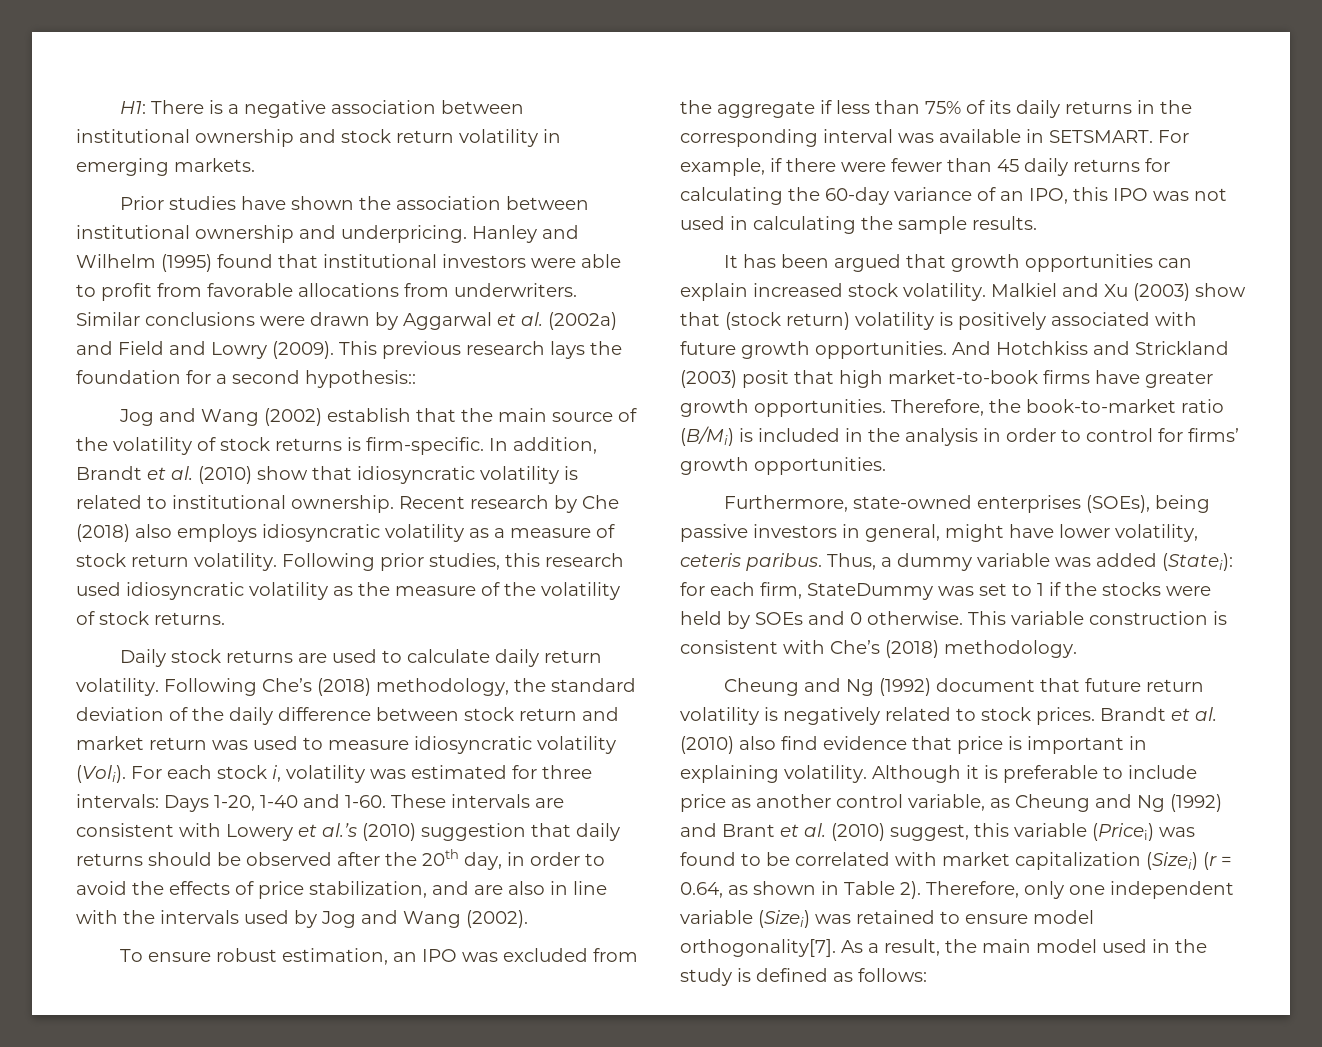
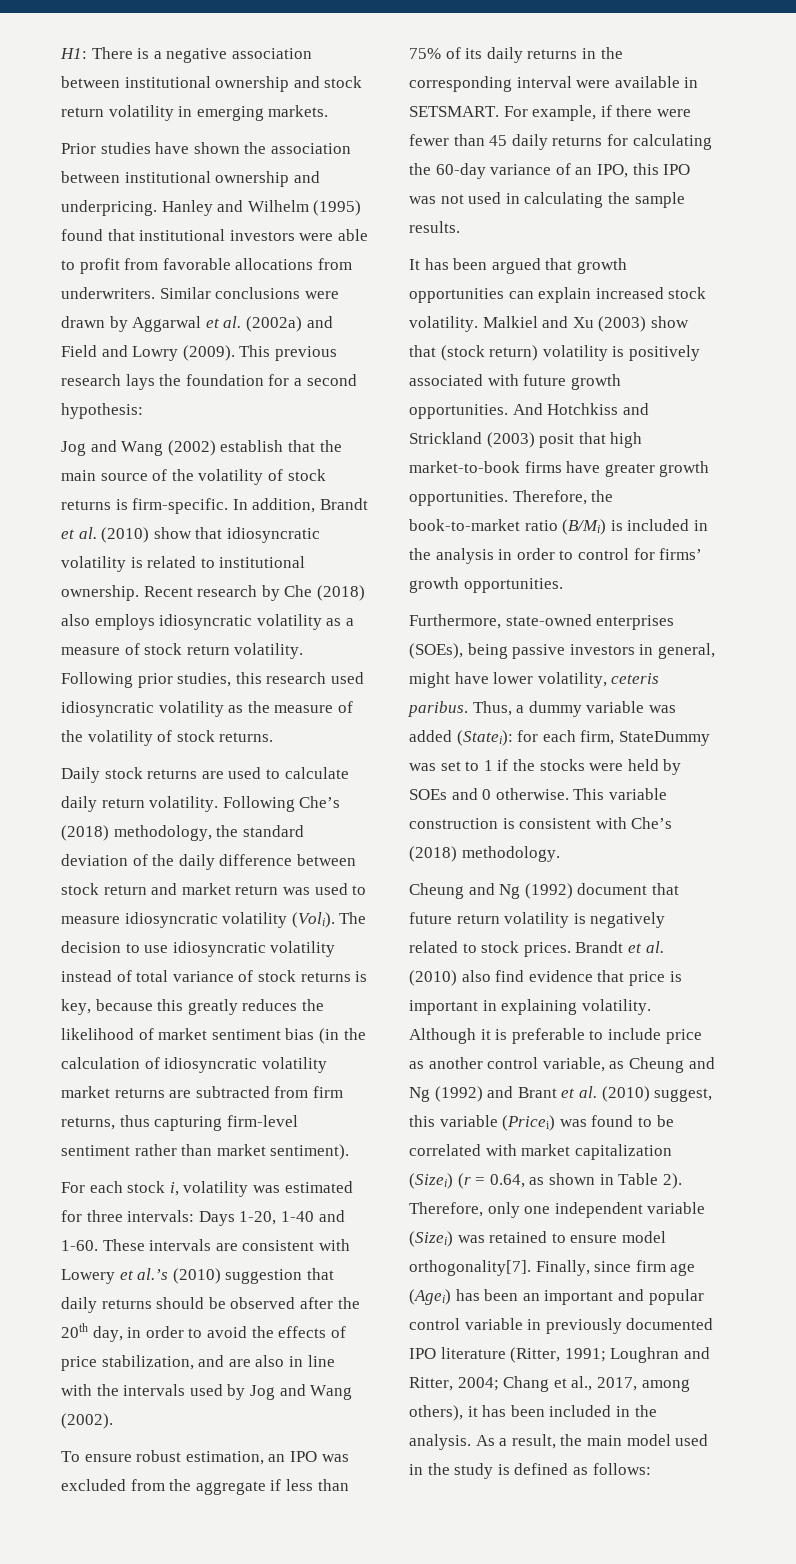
- This previous research lays the foundation for a second hypothesis::
+ This previous research lays the foundation for a second hypothesis:
- Following Che’s (2018) methodology, the standard deviation of the daily difference between stock return and market return was used to measure idiosyncratic volatility (Voli). For each stock i, volatility was estimated for three intervals: Days 1-20, 1-40 and 1-60.
+ Following Che’s (2018) methodology, the standard deviation of the daily difference between stock return and market return was used to measure idiosyncratic volatility (Voli). The decision to use idiosyncratic volatility instead of total variance of stock returns is key, because this greatly reduces the likelihood of market sentiment bias (in the calculation of idiosyncratic volatility market returns are subtracted from firm returns, thus capturing firm-level sentiment rather than market sentiment).
+ For each stock i, volatility was estimated for three intervals: Days 1-20, 1-40 and 1-60.
- To ensure robust estimation, an IPO was excluded from the aggregate if less than 75% of its daily returns in the corresponding interval was available in SETSMART.
+ To ensure robust estimation, an IPO was excluded from the aggregate if less than 75% of its daily returns in the corresponding interval were available in SETSMART.
+ Finally, since firm age (Agei) has been an important and popular control variable in previously documented IPO literature (Ritter, 1991; Loughran and Ritter, 2004; Chang et al., 2017, among others), it has been included in the analysis.

